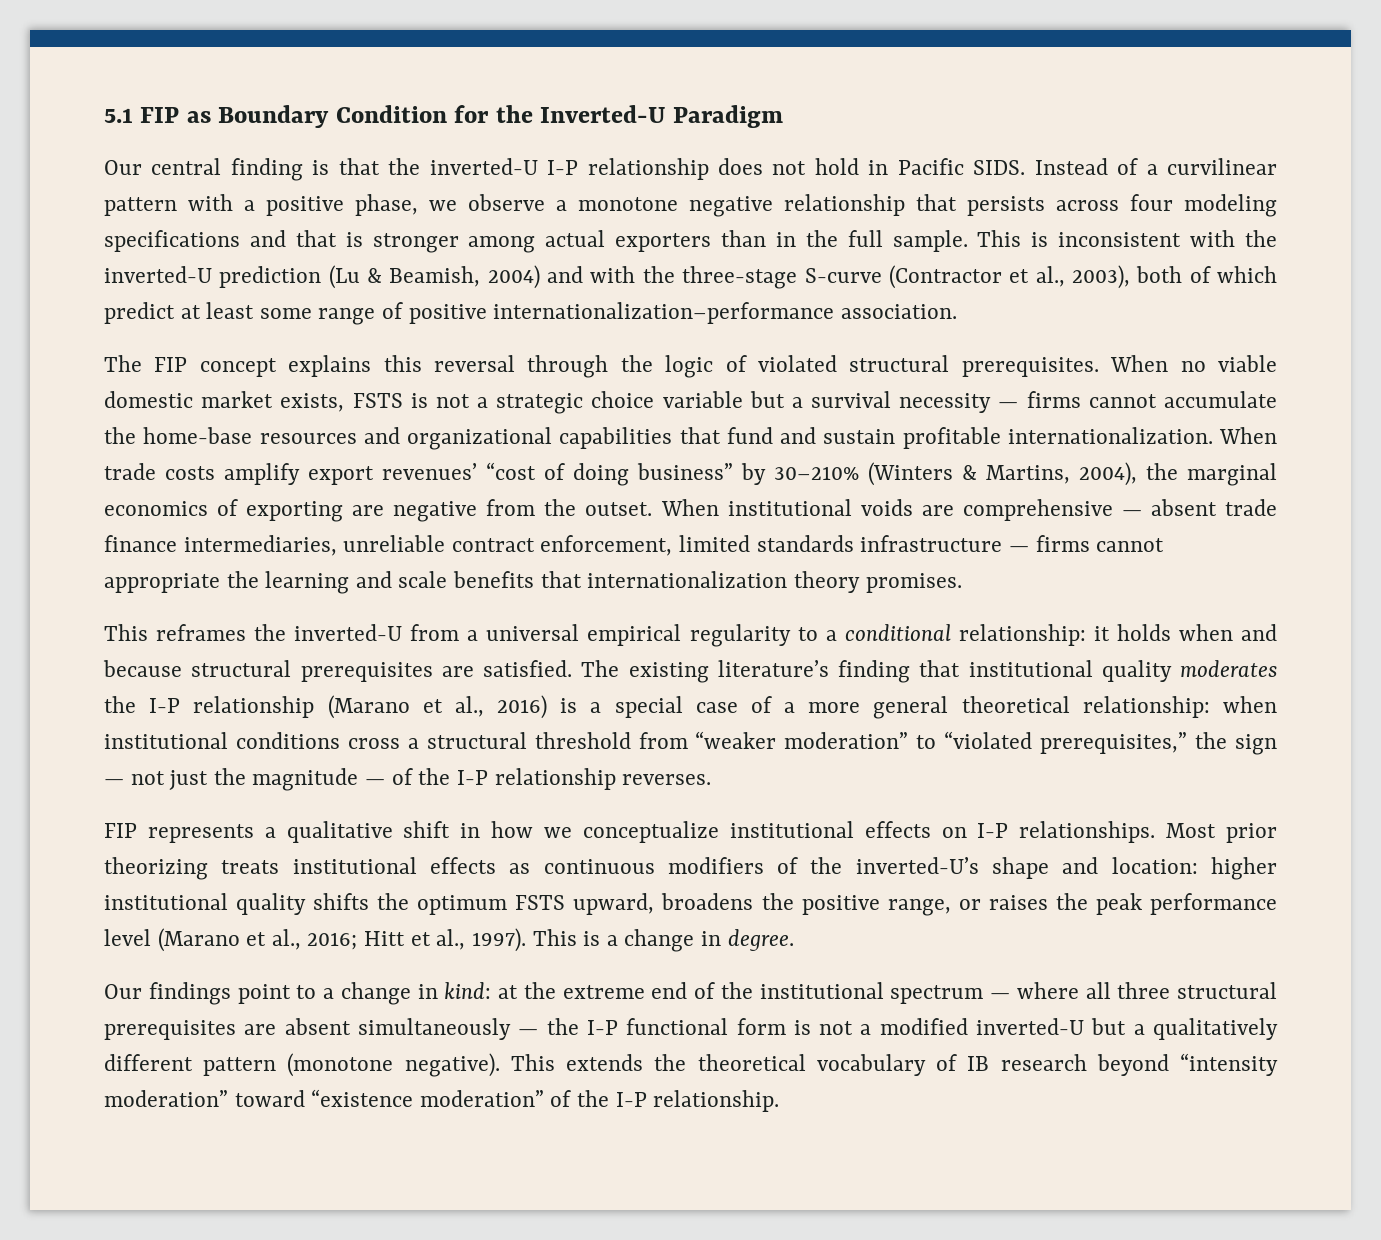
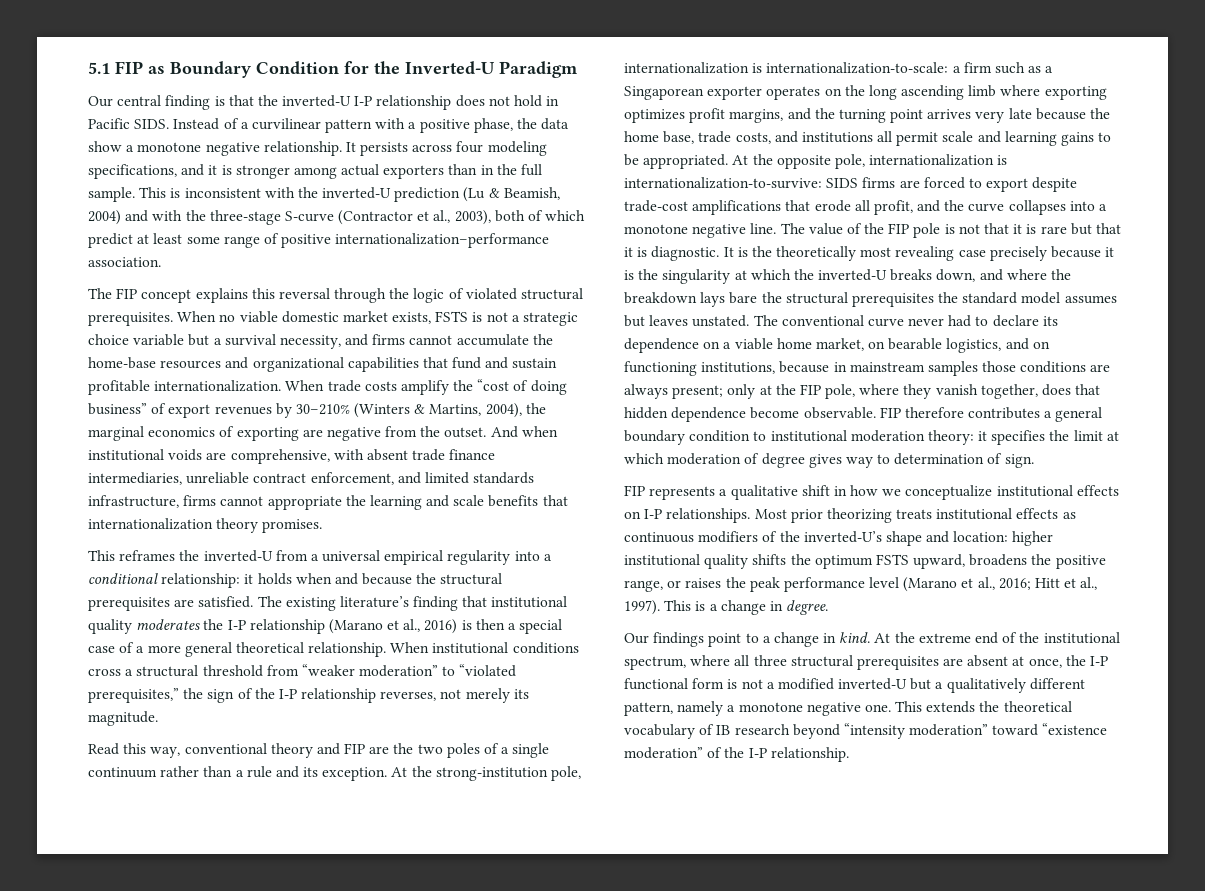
- Instead of a curvilinear pattern with a positive phase, we observe a monotone negative relationship that persists across four modeling specifications and that is stronger among actual exporters than in the full sample.
+ Instead of a curvilinear pattern with a positive phase, the data show a monotone negative relationship. It persists across four modeling specifications, and it is stronger among actual exporters than in the full sample.
- When no viable domestic market exists, FSTS is not a strategic choice variable but a survival necessity — firms cannot accumulate the home-base resources and organizational capabilities that fund and sustain profitable internationalization.
+ When no viable domestic market exists, FSTS is not a strategic choice variable but a survival necessity, and firms cannot accumulate the home-base resources and organizational capabilities that fund and sustain profitable internationalization.
- When trade costs amplify export revenues’ “cost of doing business” by 30–210% (Winters & Martins, 2004), the marginal economics of exporting are negative from the outset.
+ When trade costs amplify the “cost of doing business” of export revenues by 30–210% (Winters & Martins, 2004), the marginal economics of exporting are negative from the outset.
- When institutional voids are comprehensive — absent trade finance intermediaries, unreliable contract enforcement, limited standards infrastructure — firms cannot appropriate the learning and scale benefits that internationalization theory promises.
+ And when institutional voids are comprehensive, with absent trade finance intermediaries, unreliable contract enforcement, and limited standards infrastructure, firms cannot appropriate the learning and scale benefits that internationalization theory promises.
- This reframes the inverted-U from a universal empirical regularity to a conditional relationship: it holds when and because structural prerequisites are satisfied.
+ This reframes the inverted-U from a universal empirical regularity into a conditional relationship: it holds when and because the structural prerequisites are satisfied.
- The existing literature’s finding that institutional quality moderates the I-P relationship (Marano et al., 2016) is a special case of a more general theoretical relationship: when institutional conditions cross a structural threshold from “weaker moderation” to “violated prerequisites,” the sign — not just the magnitude — of the I-P relationship reverses.
+ The existing literature’s finding that institutional quality moderates the I-P relationship (Marano et al., 2016) is then a special case of a more general theoretical relationship. When institutional conditions cross a structural threshold from “weaker moderation” to “violated prerequisites,” the sign of the I-P relationship reverses, not merely its magnitude.
+ Read this way, conventional theory and FIP are the two poles of a single continuum rather than a rule and its exception. At the strong-institution pole, internationalization is internationalization-to-scale: a firm such as a Singaporean exporter operates on the long ascending limb where exporting optimizes profit margins, and the turning point arrives very late because the home base, trade costs, and institutions all permit scale and learning gains to be appropriated. At the opposite pole, internationalization is internationalization-to-survive: SIDS firms are forced to export despite trade-cost amplifications that erode all profit, and the curve collapses into a monotone negative line. The value of the FIP pole is not that it is rare but that it is diagnostic. It is the theoretically most revealing case precisely because it is the singularity at which the inverted-U breaks down, and where the breakdown lays bare the structural prerequisites the standard model assumes but leaves unstated. The conventional curve never had to declare its dependence on a viable home market, on bearable logistics, and on functioning institutions, because in mainstream samples those conditions are always present; only at the FIP pole, where they vanish together, does that hidden dependence become observable. FIP therefore contributes a general boundary condition to institutional moderation theory: it specifies the limit at which moderation of degree gives way to determination of sign.
- Our findings point to a change in kind: at the extreme end of the institutional spectrum — where all three structural prerequisites are absent simultaneously — the I-P functional form is not a modified inverted-U but a qualitatively different pattern (monotone negative).
+ Our findings point to a change in kind. At the extreme end of the institutional spectrum, where all three structural prerequisites are absent at once, the I-P functional form is not a modified inverted-U but a qualitatively different pattern, namely a monotone negative one.

